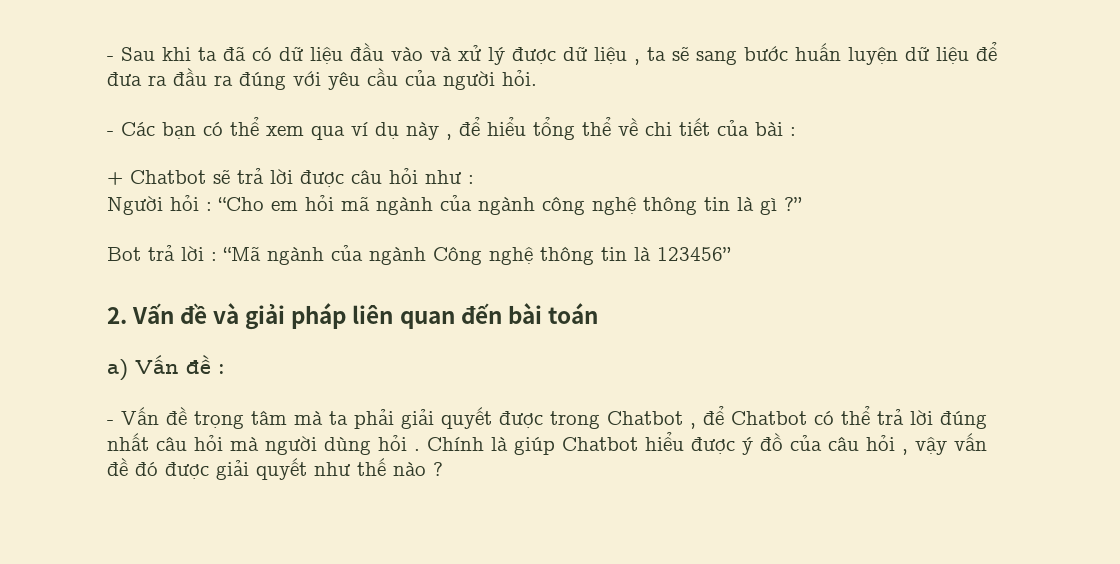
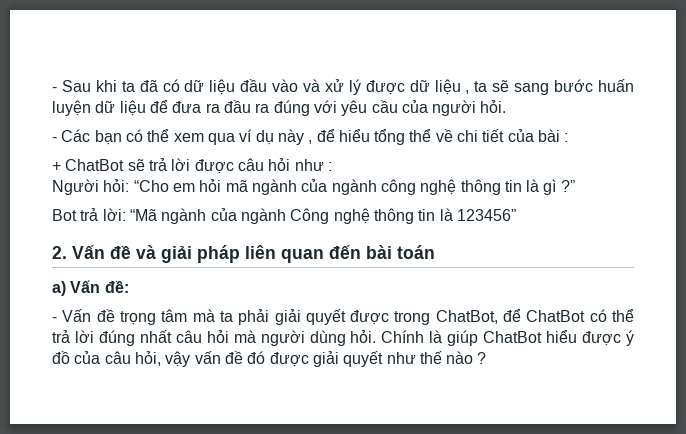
- + Chatbot sẽ trả lời được câu hỏi như :
+ + ChatBot sẽ trả lời được câu hỏi như :
- Người hỏi : “Cho em hỏi mã ngành của ngành công nghệ thông tin là gì ?”
+ Người hỏi: “Cho em hỏi mã ngành của ngành công nghệ thông tin là gì ?”
- Bot trả lời : “Mã ngành của ngành Công nghệ thông tin là 123456”
+ Bot trả lời: “Mã ngành của ngành Công nghệ thông tin là 123456”
- a) Vấn đề :
+ a) Vấn đề:
- - Vấn đề trọng tâm mà ta phải giải quyết được trong Chatbot , để Chatbot có thể trả lời đúng nhất câu hỏi mà người dùng hỏi .
+ - Vấn đề trọng tâm mà ta phải giải quyết được trong ChatBot, để ChatBot có thể trả lời đúng nhất câu hỏi mà người dùng hỏi.
- Chính là giúp Chatbot hiểu được ý đồ của câu hỏi , vậy vấn đề đó được giải quyết như thế nào ?
+ Chính là giúp ChatBot hiểu được ý đồ của câu hỏi, vậy vấn đề đó được giải quyết như thế nào ?

